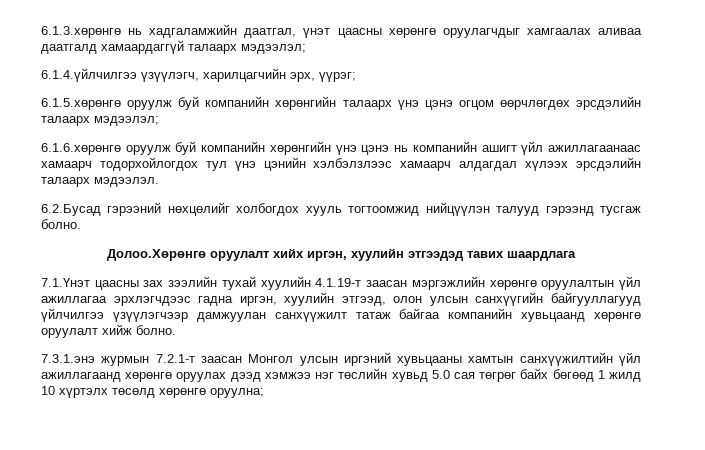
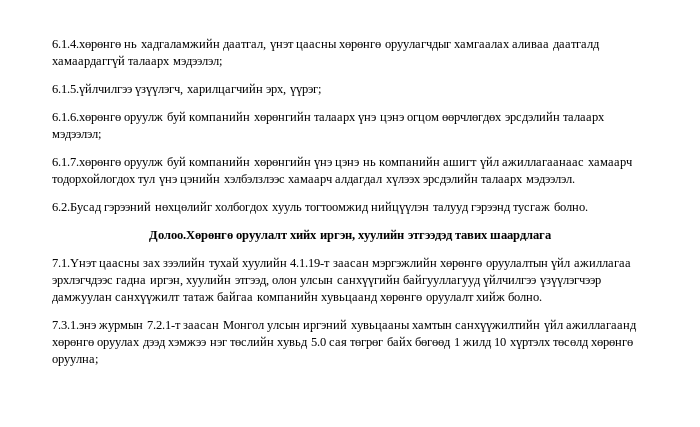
- 6.1.3.хөрөнгө нь хадгаламжийн даатгал, үнэт цаасны хөрөнгө оруулагчдыг хамгаалах аливаа даатгалд хамаардаггүй талаарх мэдээлэл;
+ 6.1.4.хөрөнгө нь хадгаламжийн даатгал, үнэт цаасны хөрөнгө оруулагчдыг хамгаалах аливаа даатгалд хамаардаггүй талаарх мэдээлэл;
- 6.1.4.үйлчилгээ үзүүлэгч, харилцагчийн эрх, үүрэг;
+ 6.1.5.үйлчилгээ үзүүлэгч, харилцагчийн эрх, үүрэг;
- 6.1.5.хөрөнгө оруулж буй компанийн хөрөнгийн талаарх үнэ цэнэ огцом өөрчлөгдөх эрсдэлийн талаарх мэдээлэл;
+ 6.1.6.хөрөнгө оруулж буй компанийн хөрөнгийн талаарх үнэ цэнэ огцом өөрчлөгдөх эрсдэлийн талаарх мэдээлэл;
- 6.1.6.хөрөнгө оруулж буй компанийн хөрөнгийн үнэ цэнэ нь компанийн ашигт үйл ажиллагаанаас хамаарч тодорхойлогдох тул үнэ цэнийн хэлбэлзлээс хамаарч алдагдал хүлээх эрсдэлийн талаарх мэдээлэл.
+ 6.1.7.хөрөнгө оруулж буй компанийн хөрөнгийн үнэ цэнэ нь компанийн ашигт үйл ажиллагаанаас хамаарч тодорхойлогдох тул үнэ цэнийн хэлбэлзлээс хамаарч алдагдал хүлээх эрсдэлийн талаарх мэдээлэл.

